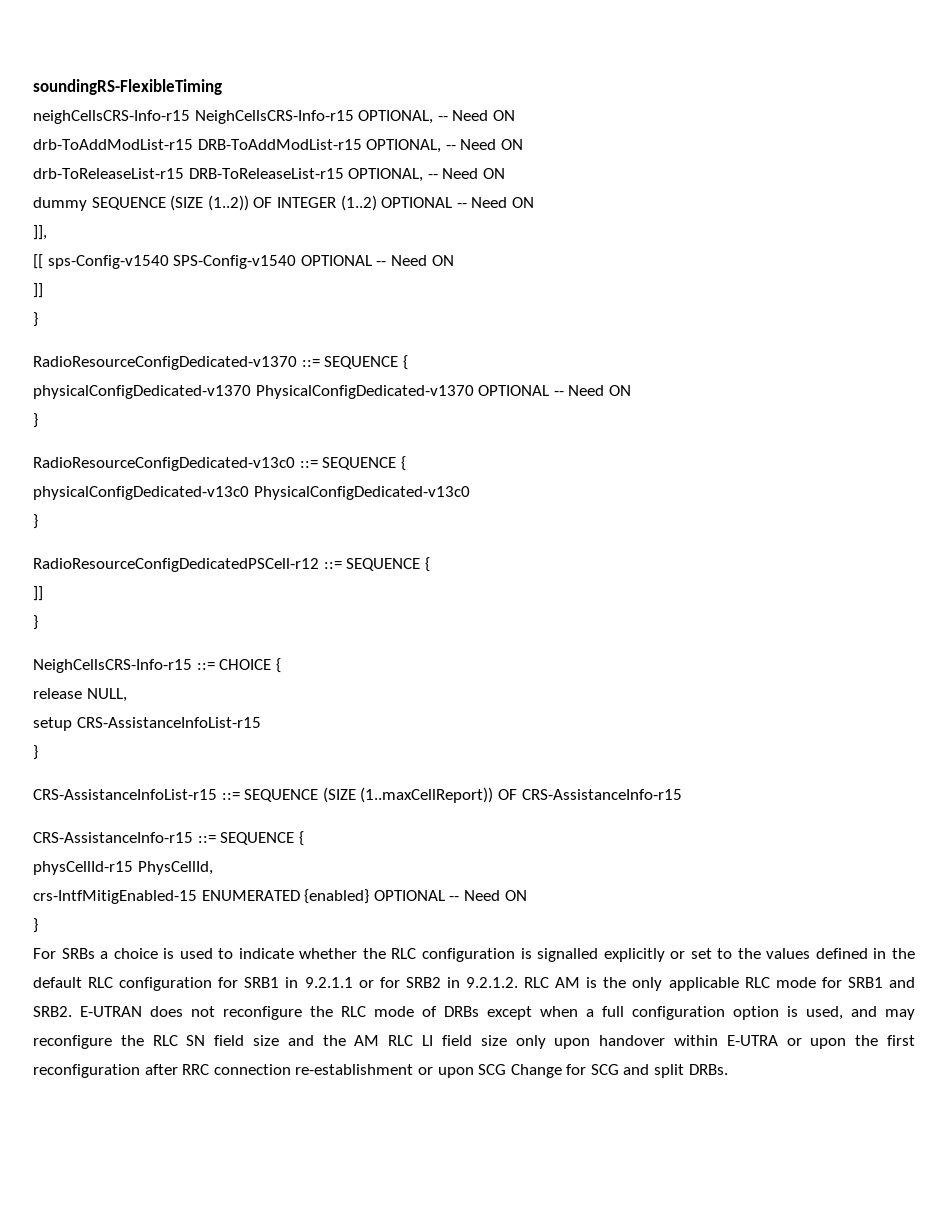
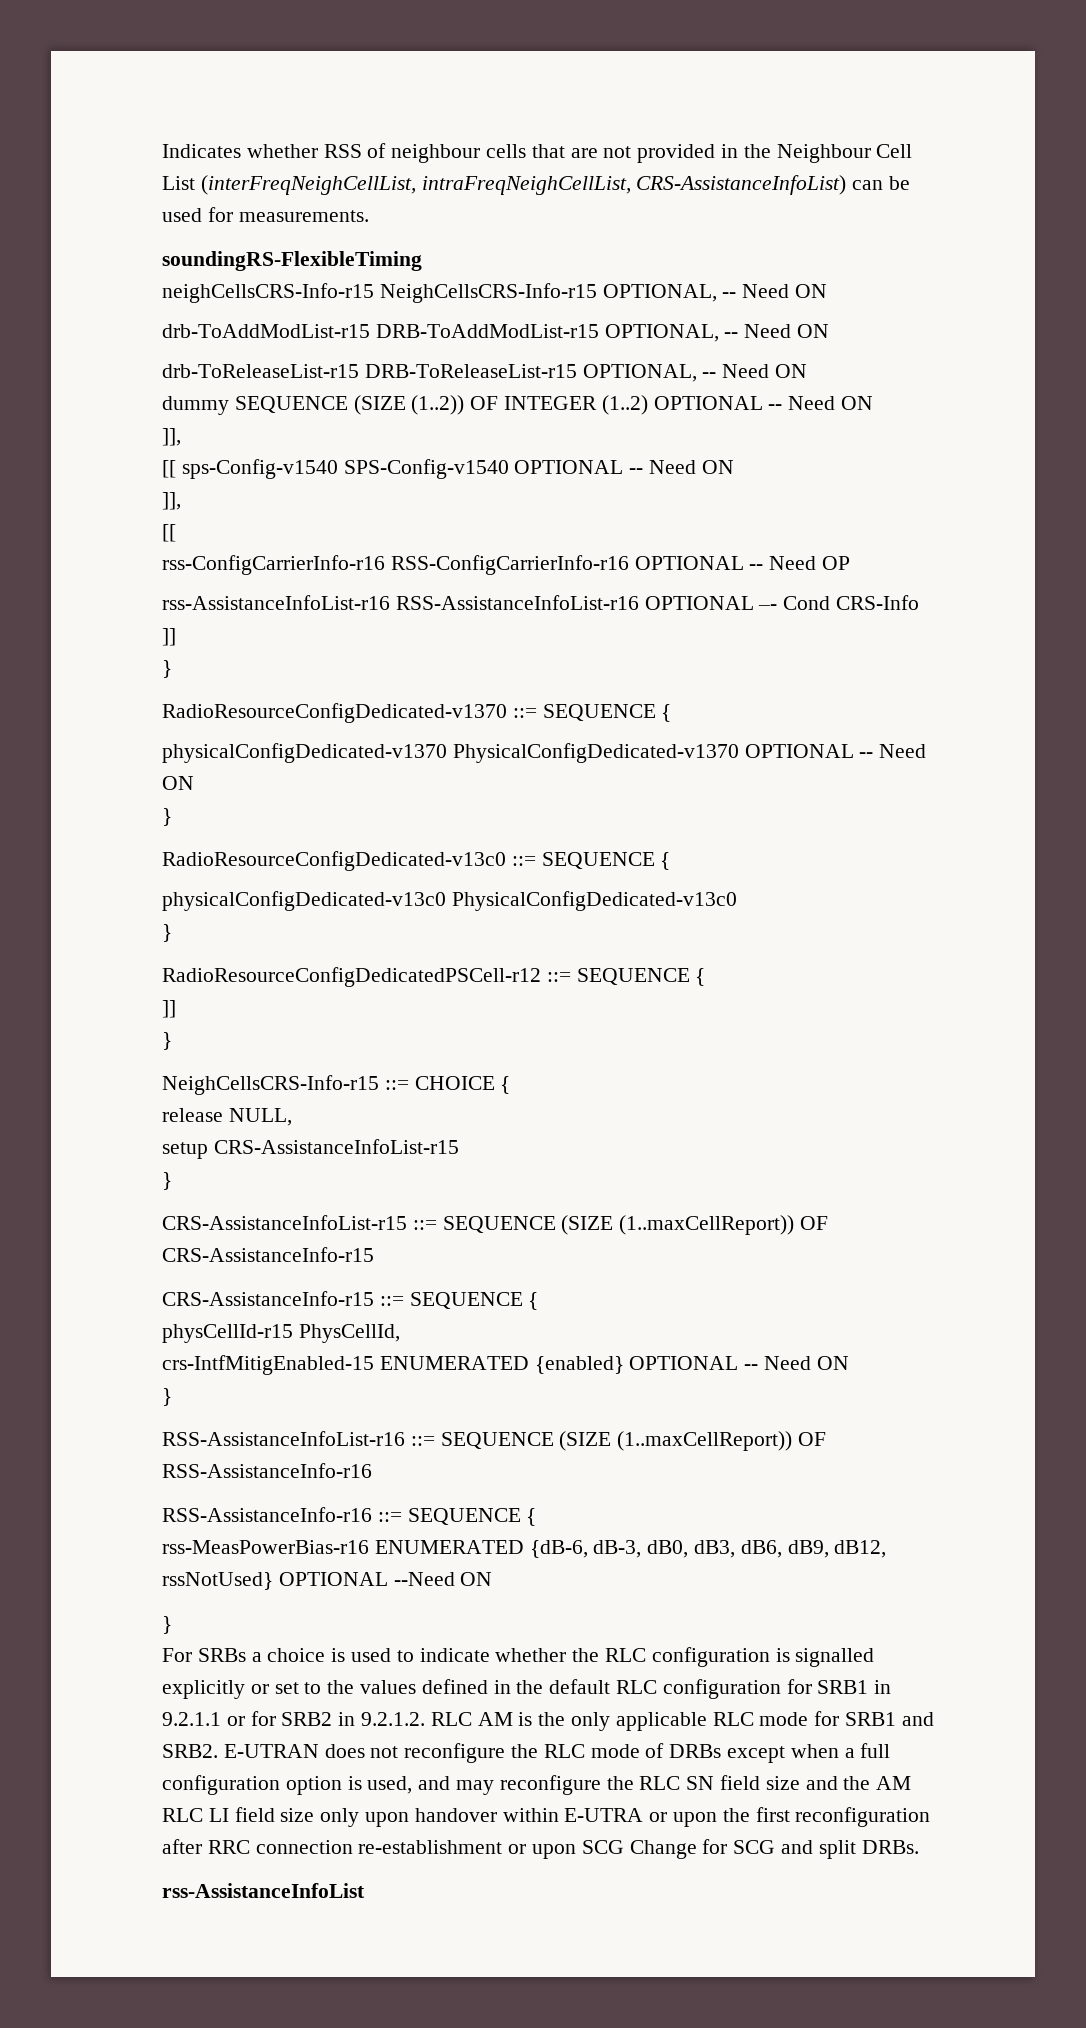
+ Indicates whether RSS of neighbour cells that are not provided in the Neighbour Cell List (interFreqNeighCellList, intraFreqNeighCellList, CRS-AssistanceInfoList) can be used for measurements.
  [[ sps-Config-v1540 SPS-Config-v1540 OPTIONAL -- Need ON
+ ]],
+ [[
+ rss-ConfigCarrierInfo-r16 RSS-ConfigCarrierInfo-r16 OPTIONAL -- Need OP
+ rss-AssistanceInfoList-r16 RSS-AssistanceInfoList-r16 OPTIONAL –- Cond CRS-Info
+ RSS-AssistanceInfoList-r16 ::= SEQUENCE (SIZE (1..maxCellReport)) OF RSS-AssistanceInfo-r16
+ RSS-AssistanceInfo-r16 ::= SEQUENCE {
+ rss-MeasPowerBias-r16 ENUMERATED {dB-6, dB-3, dB0, dB3, dB6, dB9, dB12, rssNotUsed} OPTIONAL --Need ON
+ }
+ rss-AssistanceInfoList

